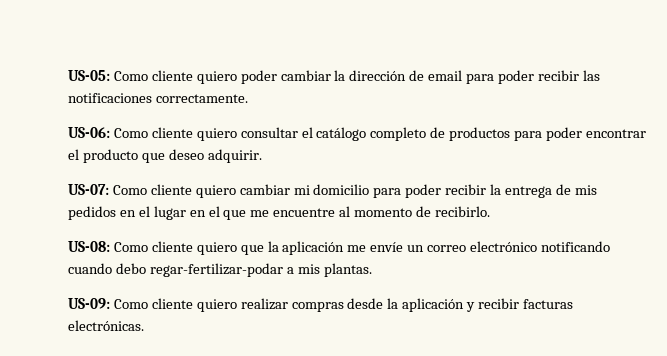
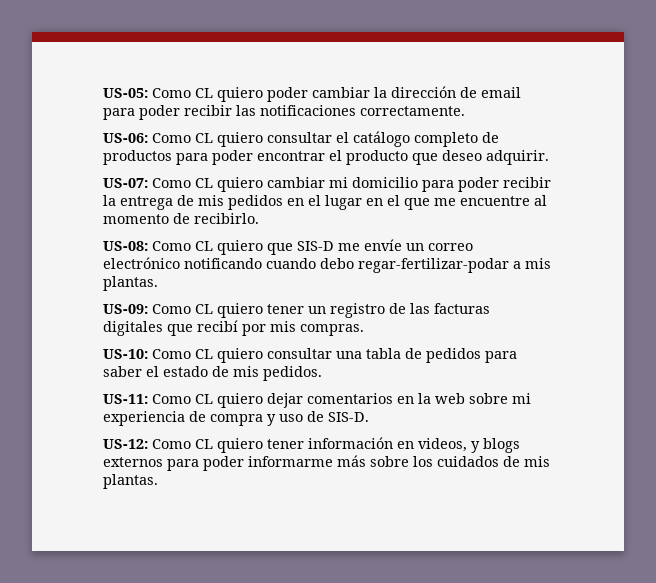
- US-05: Como cliente quiero poder cambiar la dirección de email para poder recibir las notificaciones correctamente.
+ US-05: Como CL quiero poder cambiar la dirección de email para poder recibir las notificaciones correctamente.
- US-06: Como cliente quiero consultar el catálogo completo de productos para poder encontrar el producto que deseo adquirir.
+ US-06: Como CL quiero consultar el catálogo completo de productos para poder encontrar el producto que deseo adquirir.
- US-07: Como cliente quiero cambiar mi domicilio para poder recibir la entrega de mis pedidos en el lugar en el que me encuentre al momento de recibirlo.
+ US-07: Como CL quiero cambiar mi domicilio para poder recibir la entrega de mis pedidos en el lugar en el que me encuentre al momento de recibirlo.
- US-08: Como cliente quiero que la aplicación me envíe un correo electrónico notificando cuando debo regar-fertilizar-podar a mis plantas.
+ US-08: Como CL quiero que SIS-D me envíe un correo electrónico notificando cuando debo regar-fertilizar-podar a mis plantas.
- US-09: Como cliente quiero realizar compras desde la aplicación y recibir facturas electrónicas.
+ US-09: Como CL quiero tener un registro de las facturas digitales que recibí por mis compras.
+ US-10: Como CL quiero consultar una tabla de pedidos para saber el estado de mis pedidos.
+ US-11: Como CL quiero dejar comentarios en la web sobre mi experiencia de compra y uso de SIS-D.
+ US-12: Como CL quiero tener información en videos, y blogs externos para poder informarme más sobre los cuidados de mis plantas.

